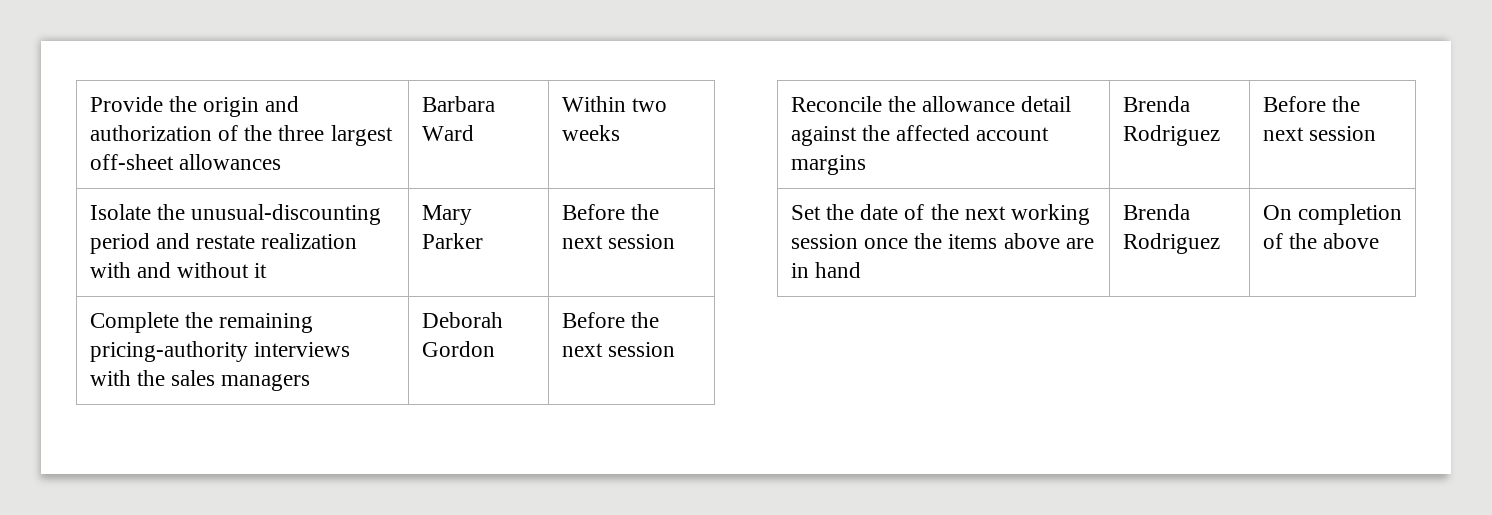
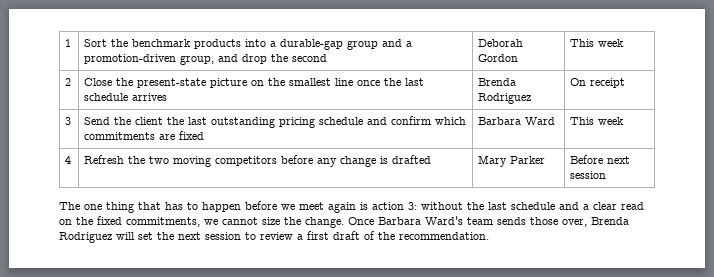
- Provide the origin and authorization of the three largest off-sheet allowances | Barbara Ward | Within two weeks
- Isolate the unusual-discounting period and restate realization with and without it | Mary Parker | Before the next session
- Complete the remaining pricing-authority interviews with the sales managers | Deborah Gordon | Before the next session
- Reconcile the allowance detail against the affected account margins | Brenda Rodriguez | Before the next session
- Set the date of the next working session once the items above are in hand | Brenda Rodriguez | On completion of the above
+ 1 | Sort the benchmark products into a durable-gap group and a promotion-driven group, and drop the second | Deborah Gordon | This week
+ 2 | Close the present-state picture on the smallest line once the last schedule arrives | Brenda Rodriguez | On receipt
+ 3 | Send the client the last outstanding pricing schedule and confirm which commitments are fixed | Barbara Ward | This week
+ 4 | Refresh the two moving competitors before any change is drafted | Mary Parker | Before next session
+ The one thing that has to happen before we meet again is action 3: without the last schedule and a clear read on the fixed commitments, we cannot size the change. Once Barbara Ward's team sends those over, Brenda Rodriguez will set the next session to review a first draft of the recommendation.

